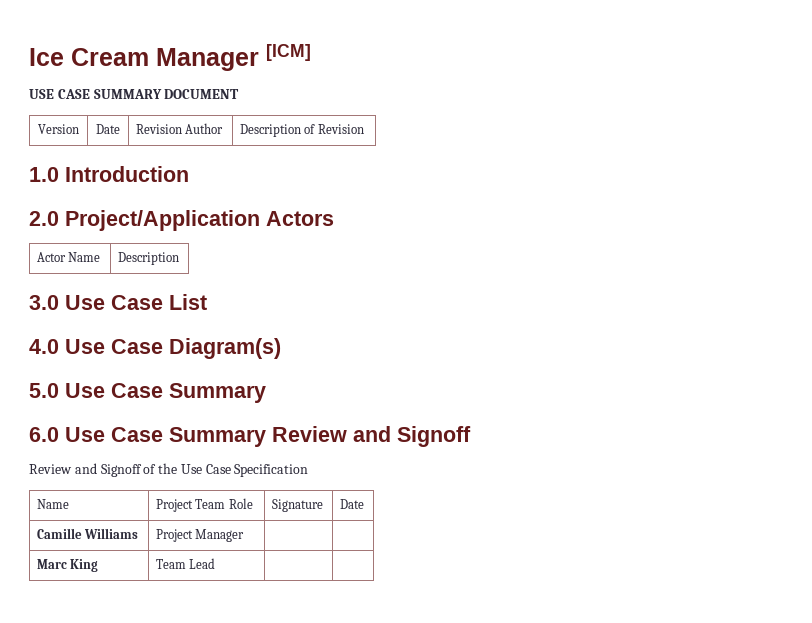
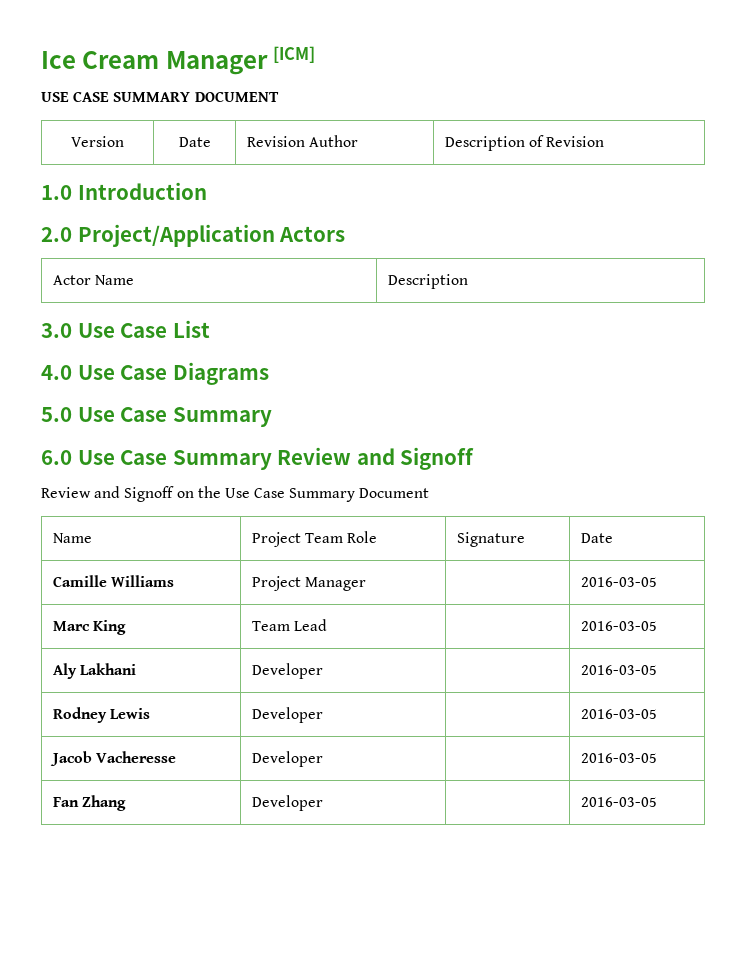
- 4.0 Use Case Diagram(s)
+ 4.0 Use Case Diagrams
- Review and Signoff of the Use Case Specification
+ Review and Signoff on the Use Case Summary Document
- Camille Williams | Project Manager | |
+ Camille Williams | Project Manager | | 2016-03-05
- Marc King | Team Lead | |
+ Marc King | Team Lead | | 2016-03-05
+ Aly Lakhani | Developer | | 2016-03-05
+ Rodney Lewis | Developer | | 2016-03-05
+ Jacob Vacheresse | Developer | | 2016-03-05
+ Fan Zhang | Developer | | 2016-03-05

